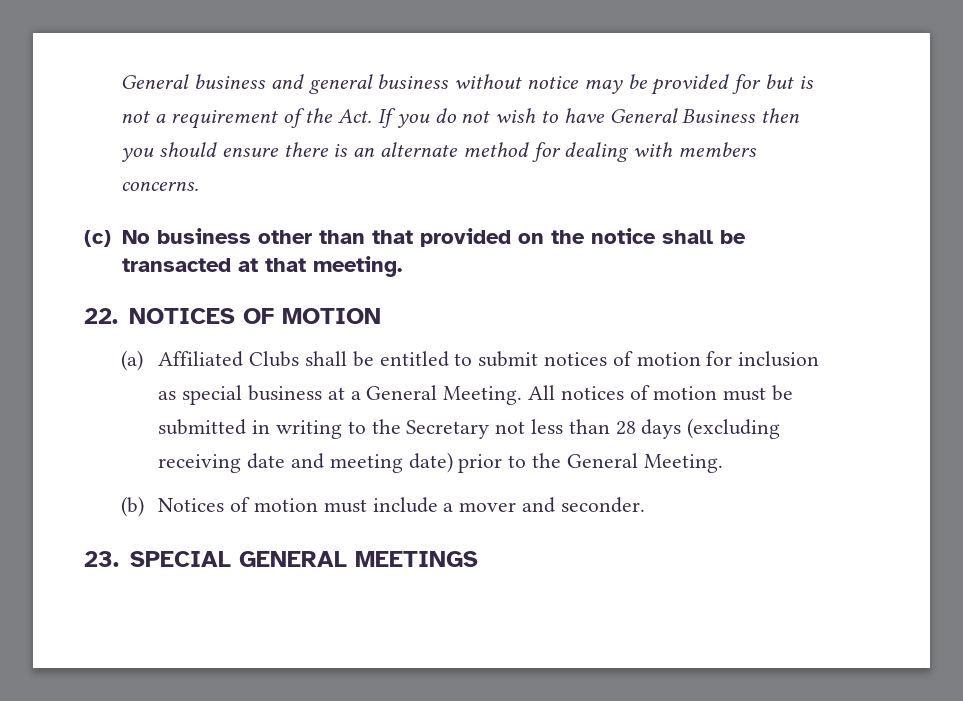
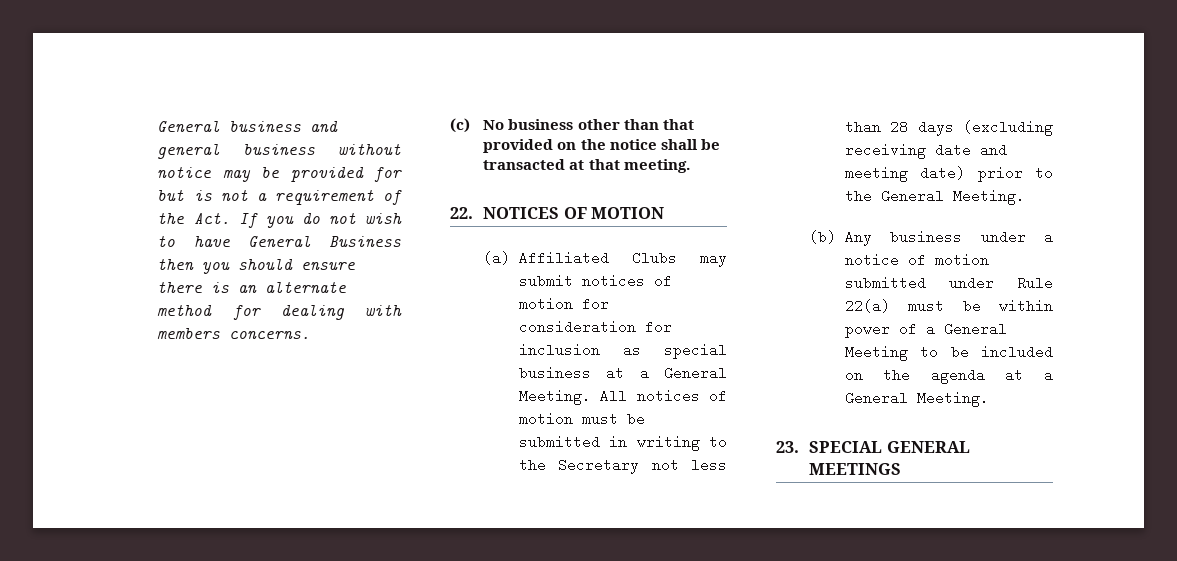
- (a) Affiliated Clubs shall be entitled to submit notices of motion for inclusion as special business at a General Meeting.
+ (a) Affiliated Clubs may submit notices of motion for consideration for inclusion as special business at a General Meeting.
- (b) Notices of motion must include a mover and seconder.
+ (b) Any business under a notice of motion submitted under Rule 22(a) must be within power of a General Meeting to be included on the agenda at a General Meeting.

